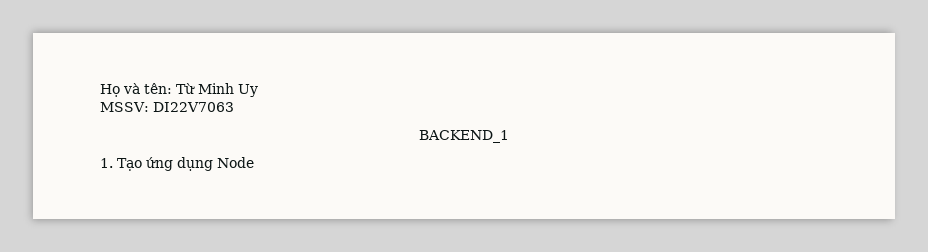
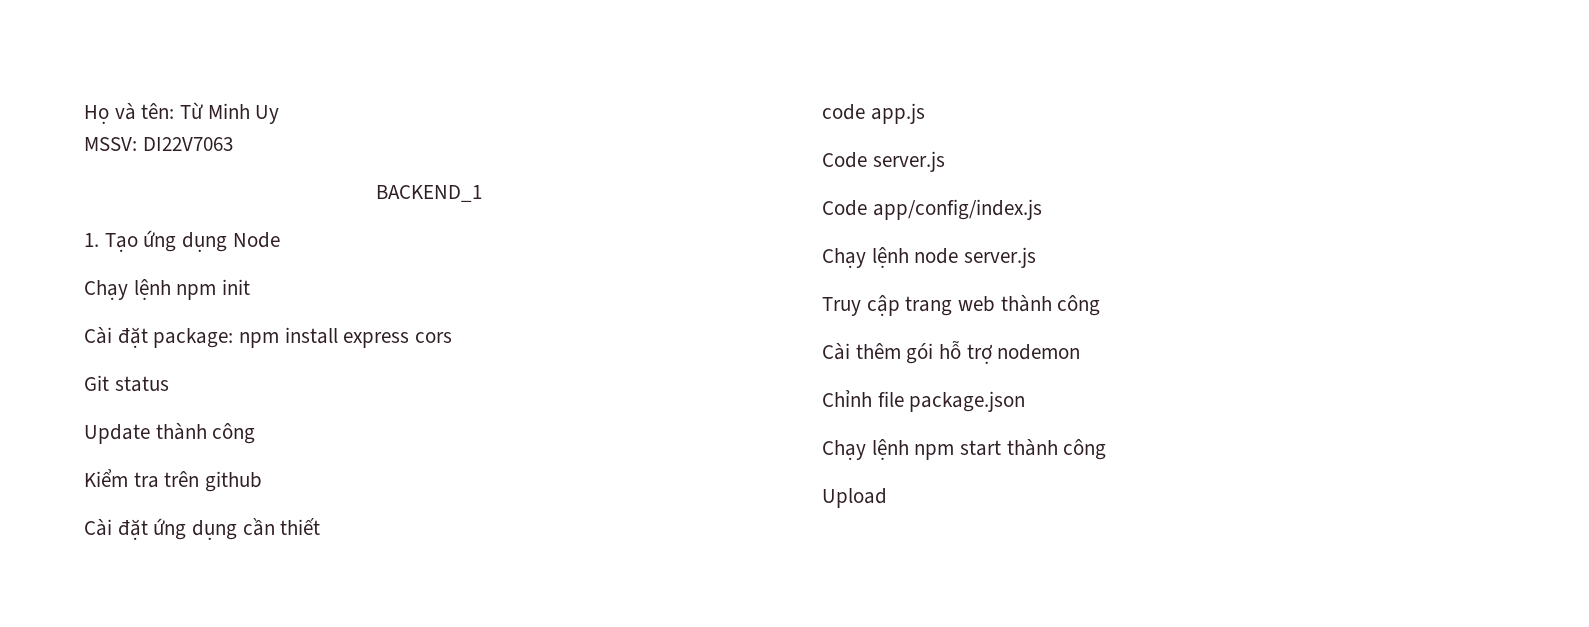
+ Chạy lệnh npm init
+ Cài đặt package: npm install express cors
+ Git status
+ Update thành công
+ Kiểm tra trên github
+ Cài đặt ứng dụng cần thiết
+ code app.js
+ Code server.js
+ Code app/config/index.js
+ Chạy lệnh node server.js
+ Truy cập trang web thành công
+ Cài thêm gói hỗ trợ nodemon
+ Chỉnh file package.json
+ Chạy lệnh npm start thành công
+ Upload

